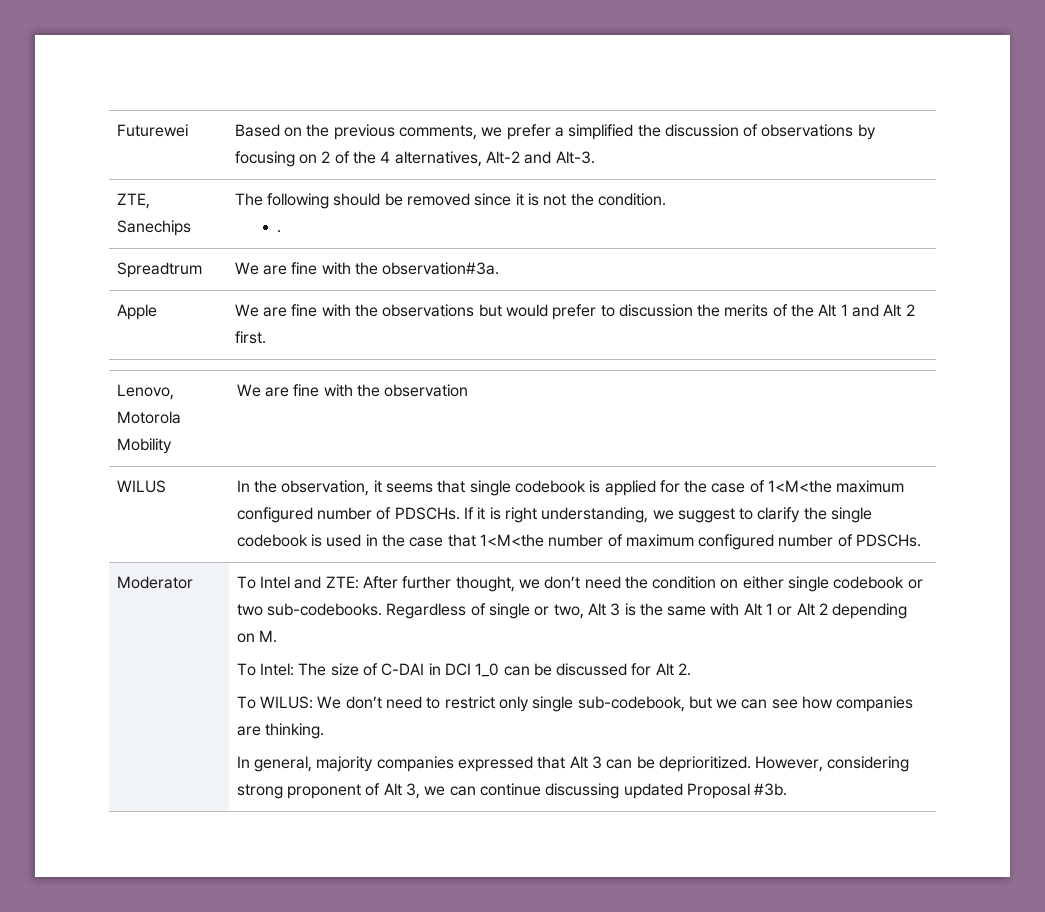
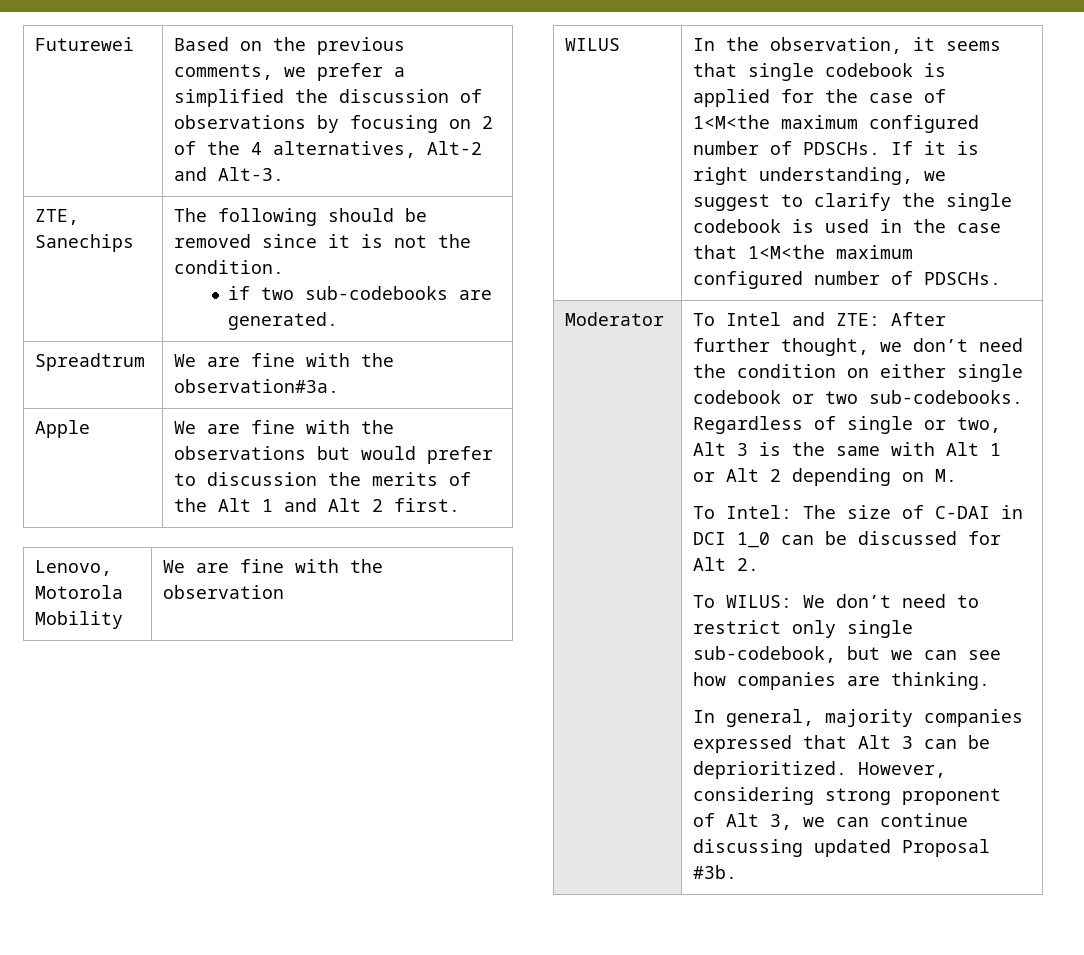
  ZTE, Sanechips | The following should be removed since it is not the condition.
- .
+ if two sub-codebooks are generated.
- If it is right understanding, we suggest to clarify the single codebook is used in the case that 1<M<the number of maximum configured number of PDSCHs.
+ If it is right understanding, we suggest to clarify the single codebook is used in the case that 1<M<the maximum configured number of PDSCHs.

